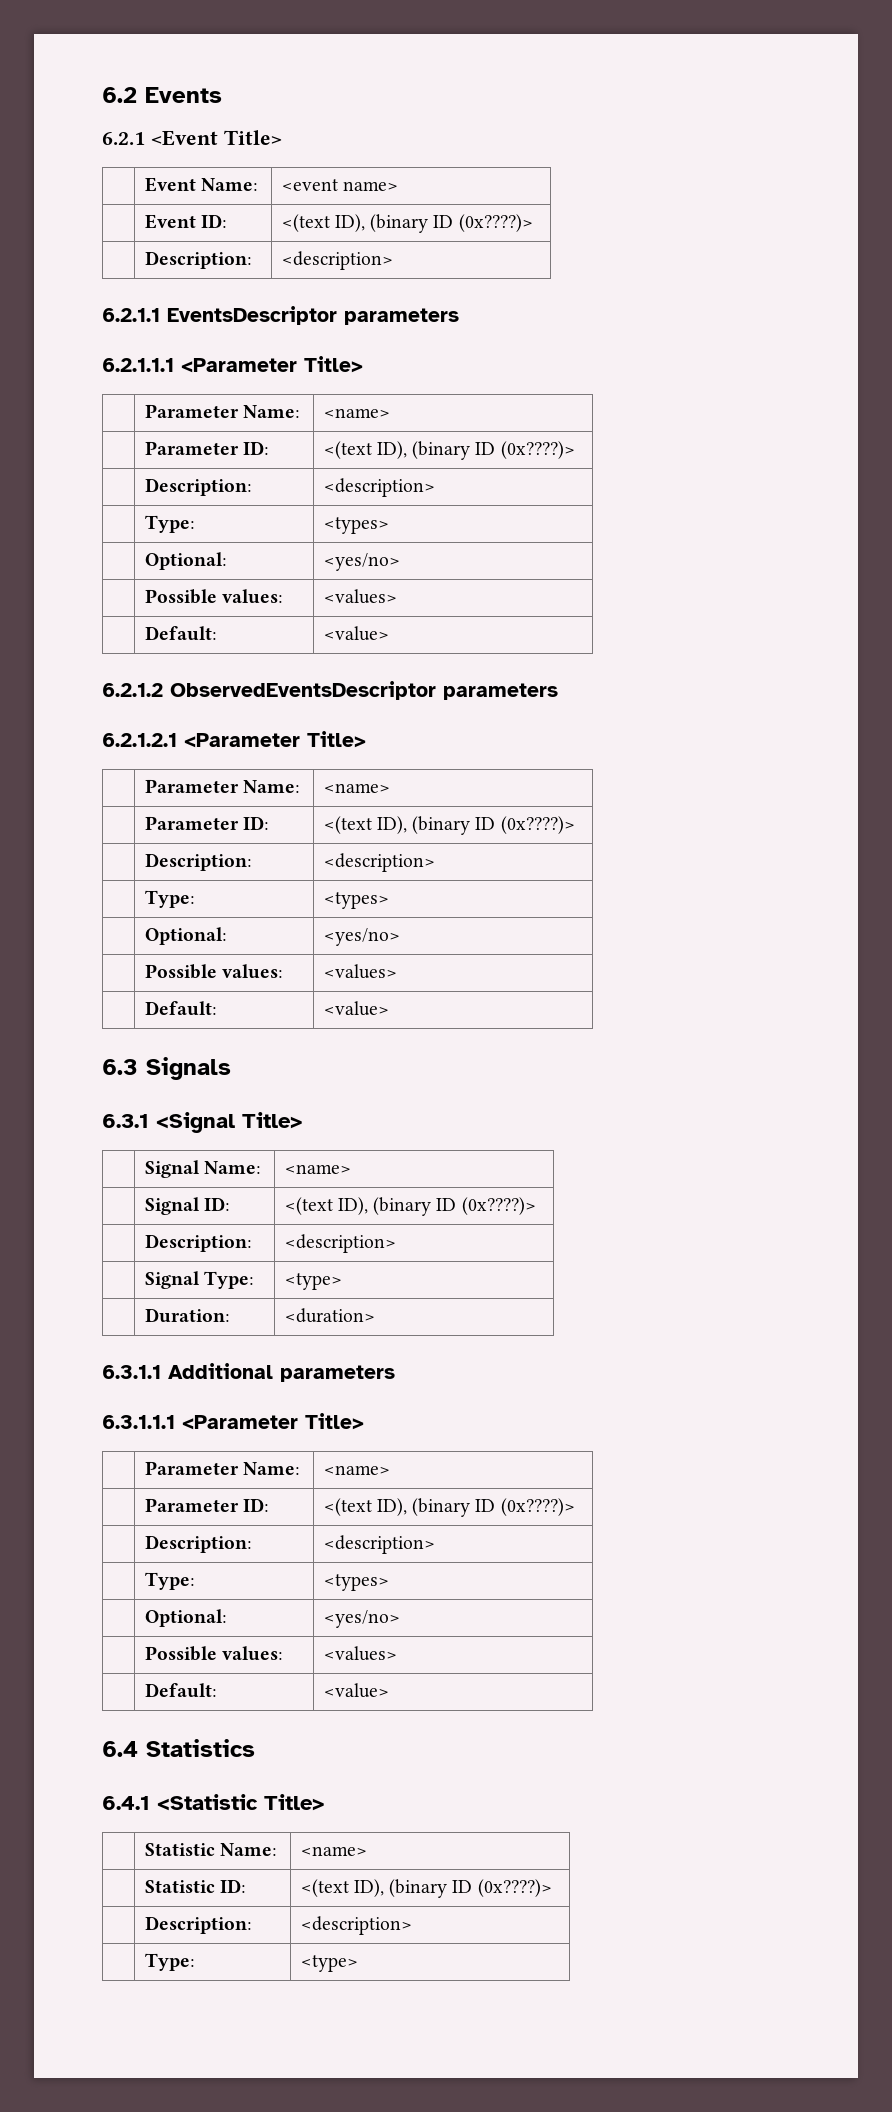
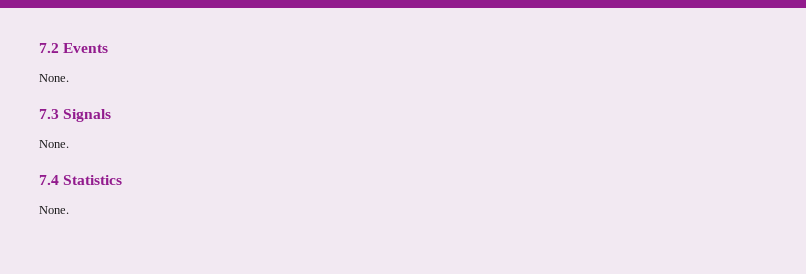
- 6.2 Events
- 6.2.1 <Event Title>
- | Event Name: | <event name>
- | Event ID: | <(text ID), (binary ID (0x????)>
- | Description: | <description>
- 6.2.1.1 EventsDescriptor parameters
- 6.2.1.1.1 <Parameter Title>
- | Parameter Name: | <name>
- | Parameter ID: | <(text ID), (binary ID (0x????)>
- | Description: | <description>
- | Type: | <types>
- | Optional: | <yes/no>
- | Possible values: | <values>
- | Default: | <value>
- 6.2.1.2 ObservedEventsDescriptor parameters
- 6.2.1.2.1 <Parameter Title>
- | Parameter Name: | <name>
- | Parameter ID: | <(text ID), (binary ID (0x????)>
- | Description: | <description>
- | Type: | <types>
- | Optional: | <yes/no>
- | Possible values: | <values>
- | Default: | <value>
- 6.3 Signals
- 6.3.1 <Signal Title>
- | Signal Name: | <name>
- | Signal ID: | <(text ID), (binary ID (0x????)>
- | Description: | <description>
- | Signal Type: | <type>
- | Duration: | <duration>
- 6.3.1.1 Additional parameters
- 6.3.1.1.1 <Parameter Title>
- | Parameter Name: | <name>
- | Parameter ID: | <(text ID), (binary ID (0x????)>
- | Description: | <description>
- | Type: | <types>
- | Optional: | <yes/no>
- | Possible values: | <values>
- | Default: | <value>
- 6.4 Statistics
- 6.4.1 <Statistic Title>
- | Statistic Name: | <name>
- | Statistic ID: | <(text ID), (binary ID (0x????)>
- | Description: | <description>
- | Type: | <type>
+ 7.2 Events
+ None.
+ 7.3 Signals
+ None.
+ 7.4 Statistics
+ None.

